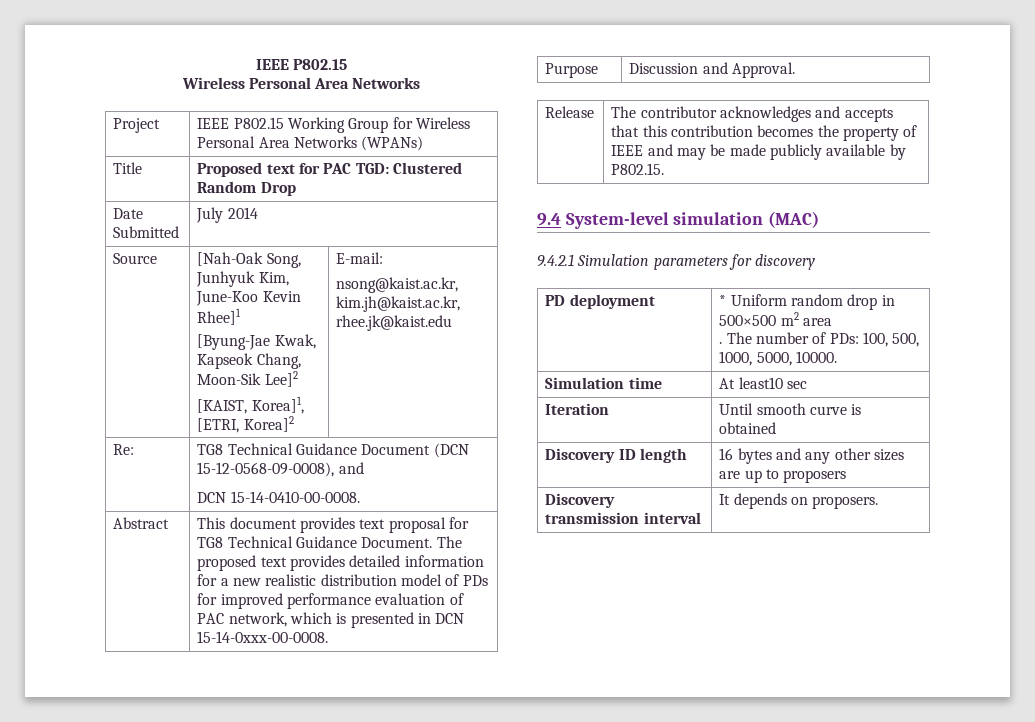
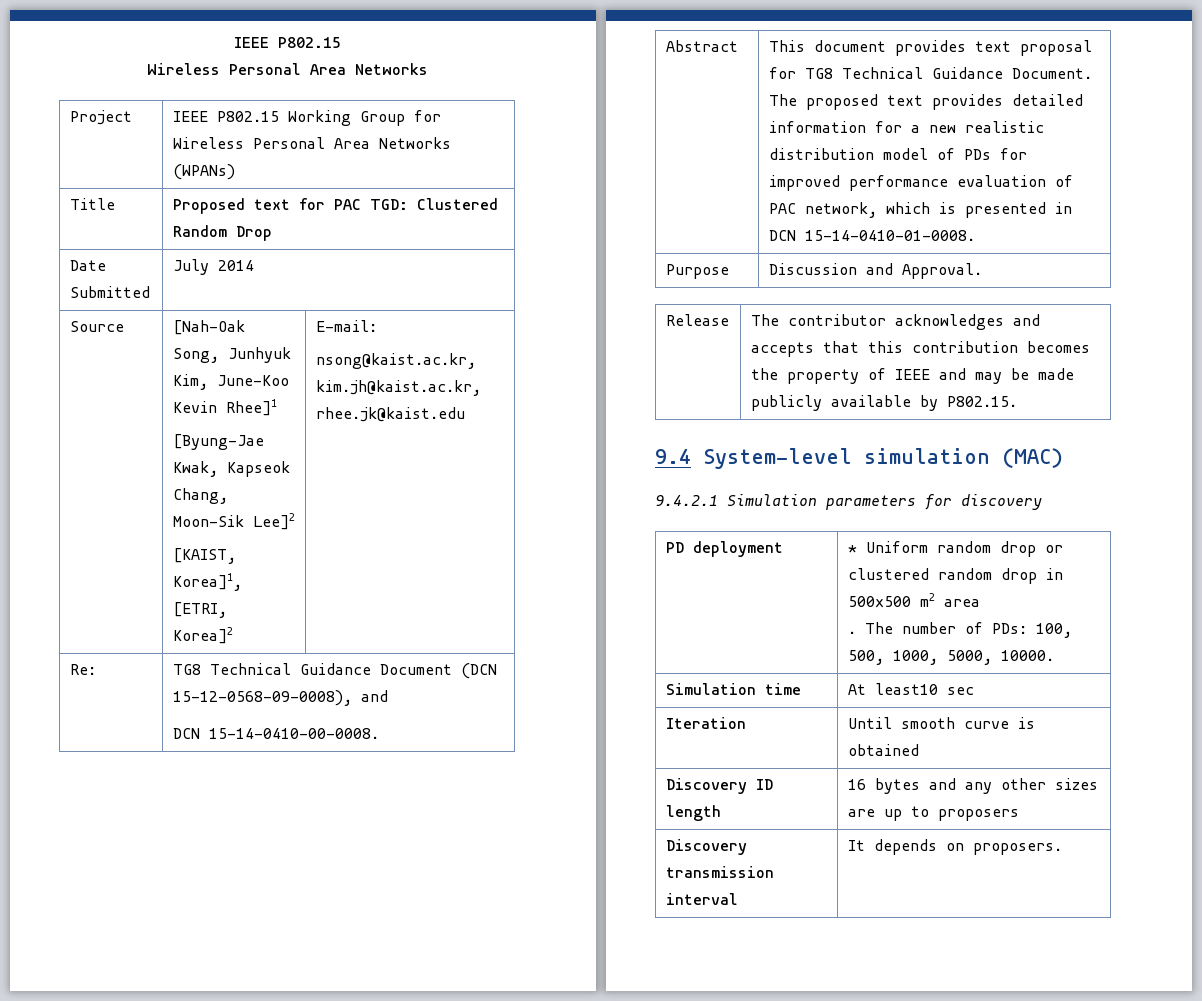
- Abstract | This document provides text proposal for TG8 Technical Guidance Document. The proposed text provides detailed information for a new realistic distribution model of PDs for improved performance evaluation of PAC network, which is presented in DCN 15-14-0xxx-00-0008.
+ Abstract | This document provides text proposal for TG8 Technical Guidance Document. The proposed text provides detailed information for a new realistic distribution model of PDs for improved performance evaluation of PAC network, which is presented in DCN 15-14-0410-01-0008.
- PD deployment | * Uniform random drop in 500×500 m2 area
+ PD deployment | * Uniform random drop or clustered random drop in 500×500 m2 area

